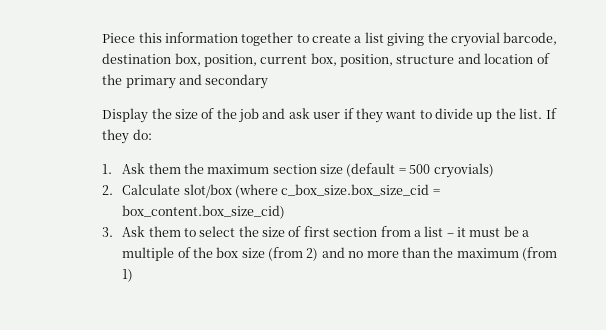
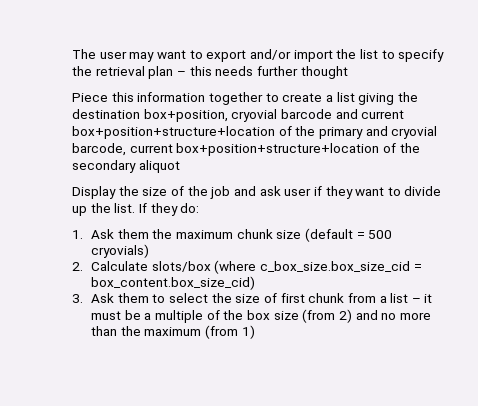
+ The user may want to export and/or import the list to specify the retrieval plan – this needs further thought
- Piece this information together to create a list giving the cryovial barcode, destination box, position, current box, position, structure and location of the primary and secondary
+ Piece this information together to create a list giving the destination box+position, cryovial barcode and current box+position+structure+location of the primary and cryovial barcode, current box+position+structure+location of the secondary aliquot
- 1. Ask them the maximum section size (default = 500 cryovials)
+ 1. Ask them the maximum chunk size (default = 500 cryovials)
- 2. Calculate slot/box (where c_box_size.box_size_cid = box_content.box_size_cid)
+ 2. Calculate slots/box (where c_box_size.box_size_cid = box_content.box_size_cid)
- 3. Ask them to select the size of first section from a list – it must be a multiple of the box size (from 2) and no more than the maximum (from 1)
+ 3. Ask them to select the size of first chunk from a list – it must be a multiple of the box size (from 2) and no more than the maximum (from 1)

